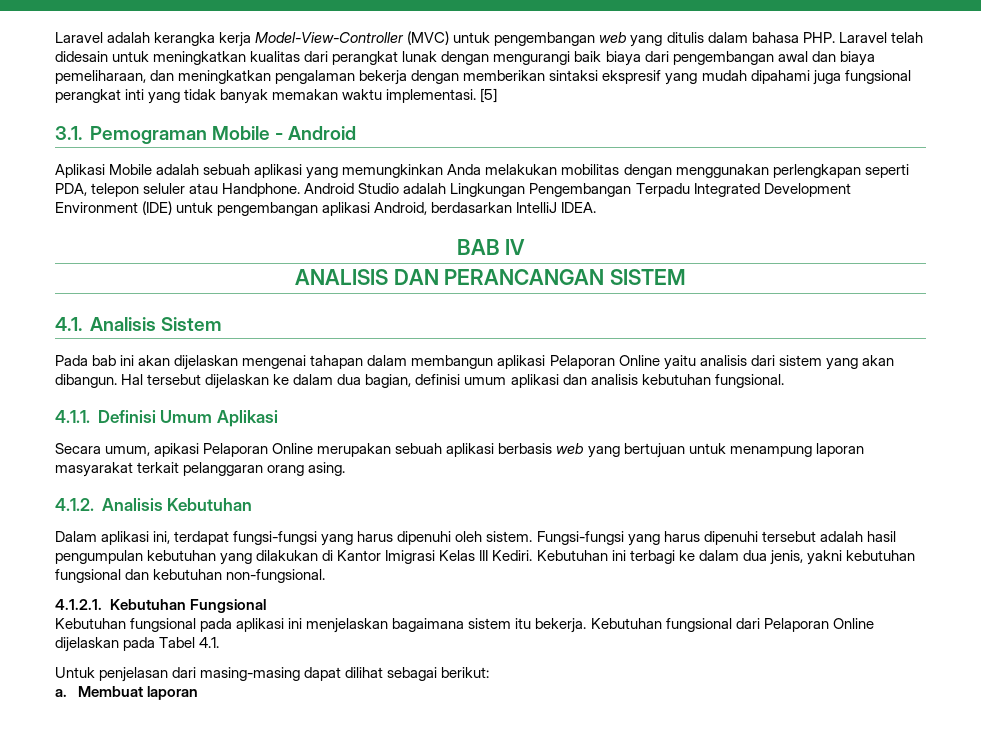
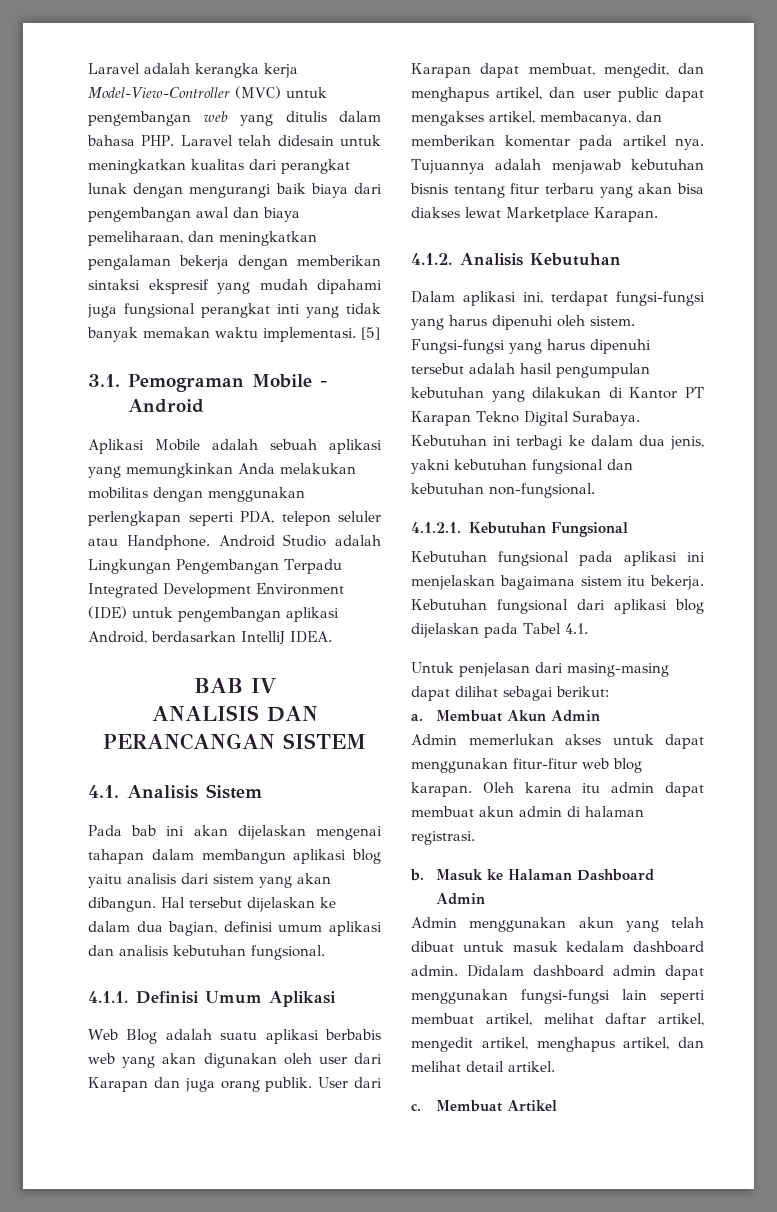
- Pada bab ini akan dijelaskan mengenai tahapan dalam membangun aplikasi Pelaporan Online yaitu analisis dari sistem yang akan dibangun.
+ Pada bab ini akan dijelaskan mengenai tahapan dalam membangun aplikasi blog yaitu analisis dari sistem yang akan dibangun.
- Secara umum, apikasi Pelaporan Online merupakan sebuah aplikasi berbasis web yang bertujuan untuk menampung laporan masyarakat terkait pelanggaran orang asing.
+ Web Blog adalah suatu aplikasi berbabis web yang akan digunakan oleh user dari Karapan dan juga orang publik. User dari Karapan dapat membuat, mengedit, dan menghapus artikel, dan user public dapat mengakses artikel, membacanya, dan memberikan komentar pada artikel nya. Tujuannya adalah menjawab kebutuhan bisnis tentang fitur terbaru yang akan bisa diakses lewat Marketplace Karapan.
- Fungsi-fungsi yang harus dipenuhi tersebut adalah hasil pengumpulan kebutuhan yang dilakukan di Kantor Imigrasi Kelas III Kediri.
+ Fungsi-fungsi yang harus dipenuhi tersebut adalah hasil pengumpulan kebutuhan yang dilakukan di Kantor PT Karapan Tekno Digital Surabaya.
- Kebutuhan fungsional dari Pelaporan Online dijelaskan pada Tabel 4.1.
+ Kebutuhan fungsional dari aplikasi blog dijelaskan pada Tabel 4.1.
- Membuat laporan
+ Membuat Akun Admin
+ Admin memerlukan akses untuk dapat menggunakan fitur-fitur web blog karapan. Oleh karena itu admin dapat membuat akun admin di halaman registrasi.
+ b. Masuk ke Halaman Dashboard Admin
+ Admin menggunakan akun yang telah dibuat untuk masuk kedalam dashboard admin. Didalam dashboard admin dapat menggunakan fungsi-fungsi lain seperti membuat artikel, melihat daftar artikel, mengedit artikel, menghapus artikel, dan melihat detail artikel.
+ c. Membuat Artikel

